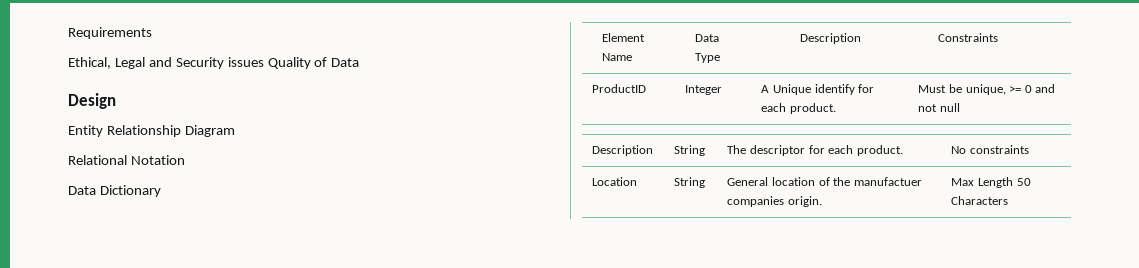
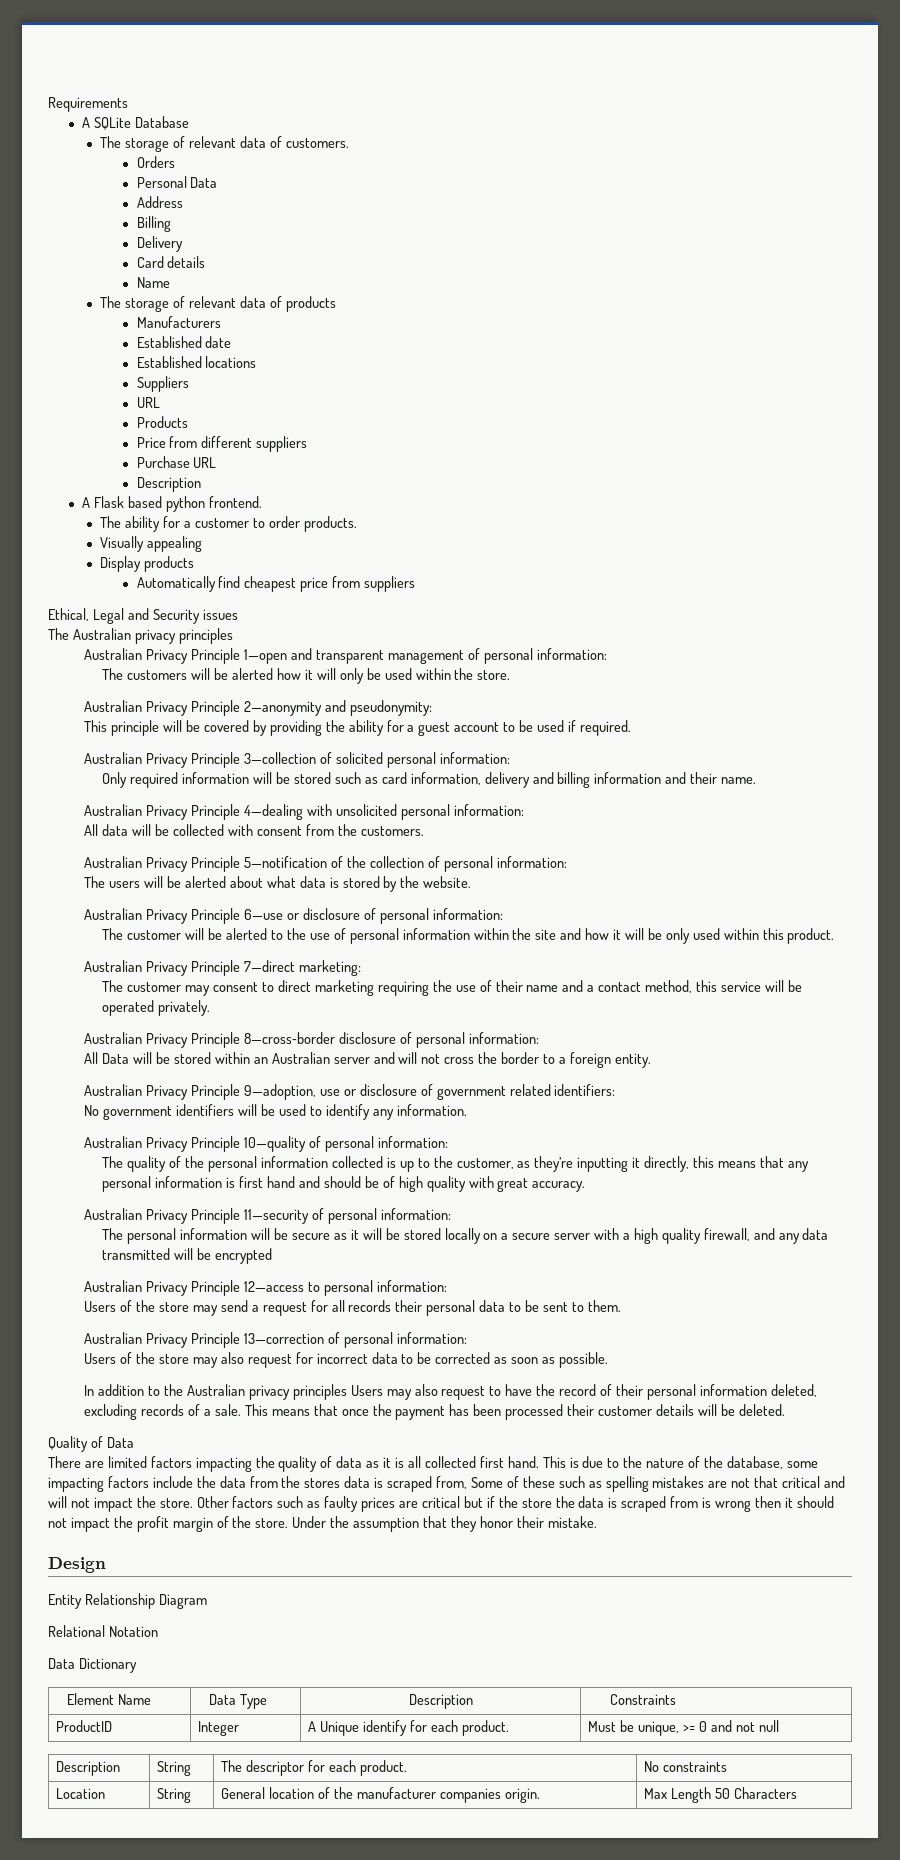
+ A SQLite Database
+ The storage of relevant data of customers.
+ Orders
+ Personal Data
+ Address
+ Billing
+ Delivery
+ Card details
+ Name
+ The storage of relevant data of products
+ Manufacturers
+ Established date
+ Established locations
+ Suppliers
+ URL
+ Products
+ Price from different suppliers
+ Purchase URL
+ Description
+ A Flask based python frontend.
+ The ability for a customer to order products.
+ Visually appealing
+ Display products
+ Automatically find cheapest price from suppliers
- Ethical, Legal and Security issues Quality of Data
+ Ethical, Legal and Security issues
+ The Australian privacy principles
+ Australian Privacy Principle 1—open and transparent management of personal information:
+ The customers will be alerted how it will only be used within the store.
+ Australian Privacy Principle 2—anonymity and pseudonymity:
+ This principle will be covered by providing the ability for a guest account to be used if required.
+ Australian Privacy Principle 3—collection of solicited personal information:
+ Only required information will be stored such as card information, delivery and billing information and their name.
+ Australian Privacy Principle 4—dealing with unsolicited personal information:
+ All data will be collected with consent from the customers.
+ Australian Privacy Principle 5—notification of the collection of personal information:
+ The users will be alerted about what data is stored by the website.
+ Australian Privacy Principle 6—use or disclosure of personal information:
+ The customer will be alerted to the use of personal information within the site and how it will be only used within this product.
+ Australian Privacy Principle 7—direct marketing:
+ The customer may consent to direct marketing requiring the use of their name and a contact method, this service will be operated privately.
+ Australian Privacy Principle 8—cross‑border disclosure of personal information:
+ All Data will be stored within an Australian server and will not cross the border to a foreign entity.
+ Australian Privacy Principle 9—adoption, use or disclosure of government related identifiers:
+ No government identifiers will be used to identify any information.
+ Australian Privacy Principle 10—quality of personal information:
+ The quality of the personal information collected is up to the customer, as they’re inputting it directly, this means that any personal information is first hand and should be of high quality with great accuracy.
+ Australian Privacy Principle 11—security of personal information:
+ The personal information will be secure as it will be stored locally on a secure server with a high quality firewall, and any data transmitted will be encrypted
+ Australian Privacy Principle 12—access to personal information:
+ Users of the store may send a request for all records their personal data to be sent to them.
+ Australian Privacy Principle 13—correction of personal information:
+ Users of the store may also request for incorrect data to be corrected as soon as possible.
+ In addition to the Australian privacy principles Users may also request to have the record of their personal information deleted, excluding records of a sale. This means that once the payment has been processed their customer details will be deleted.
+ Quality of Data
+ There are limited factors impacting the quality of data as it is all collected first hand. This is due to the nature of the database, some impacting factors include the data from the stores data is scraped from, Some of these such as spelling mistakes are not that critical and will not impact the store. Other factors such as faulty prices are critical but if the store the data is scraped from is wrong then it should not impact the profit margin of the store. Under the assumption that they honor their mistake.
- Location | String | General location of the manufactuer companies origin. | Max Length 50 Characters
+ Location | String | General location of the manufacturer companies origin. | Max Length 50 Characters

